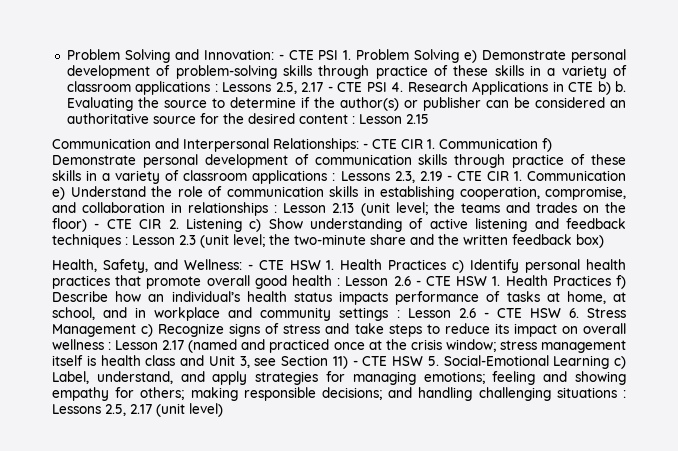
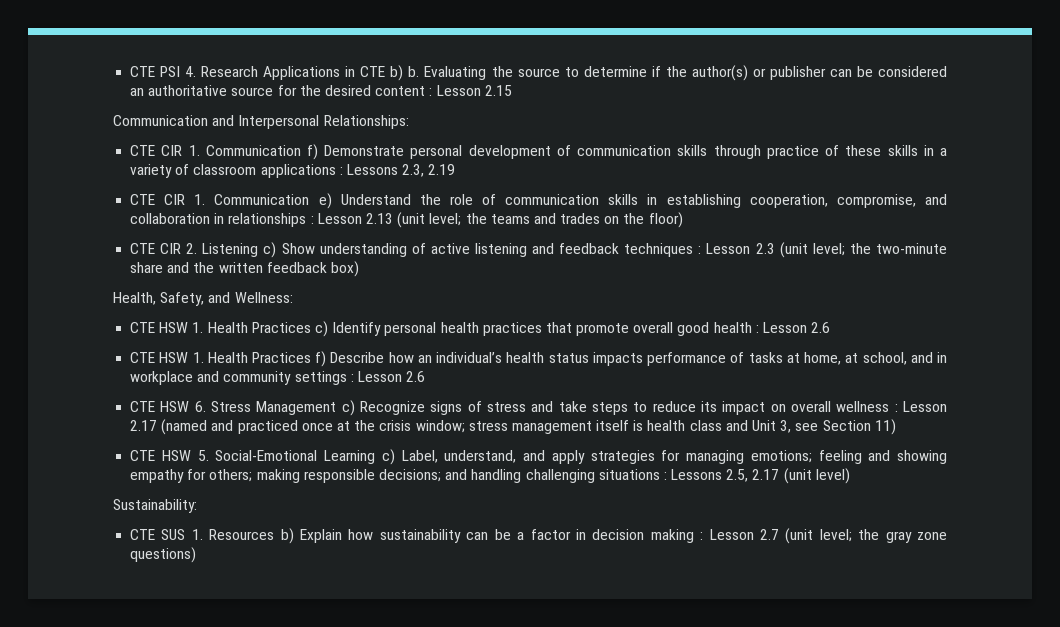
- Problem Solving and Innovation: - CTE PSI 1. Problem Solving e) Demonstrate personal development of problem-solving skills through practice of these skills in a variety of classroom applications : Lessons 2.5, 2.17 - CTE PSI 4. Research Applications in CTE b) b.
+ CTE PSI 4. Research Applications in CTE b) b.
- Communication and Interpersonal Relationships: - CTE CIR 1. Communication f) Demonstrate personal development of communication skills through practice of these skills in a variety of classroom applications :
+ Communication and Interpersonal Relationships:
+ CTE CIR 1. Communication f) Demonstrate personal development of communication skills through practice of these skills in a variety of classroom applications :
- Lessons 2.3, 2.19 - CTE CIR 1. Communication e) Understand the role of communication skills in establishing cooperation, compromise, and collaboration in relationships :
+ Lessons 2.3, 2.19
+ CTE CIR 1. Communication e) Understand the role of communication skills in establishing cooperation, compromise, and collaboration in relationships :
- the teams and trades on the floor) - CTE CIR 2. Listening c) Show understanding of active listening and feedback techniques :
+ the teams and trades on the floor)
+ CTE CIR 2. Listening c) Show understanding of active listening and feedback techniques :
- Health, Safety, and Wellness: - CTE HSW 1. Health Practices c) Identify personal health practices that promote overall good health : Lesson 2.6 - CTE HSW 1. Health Practices f) Describe how an individual’s health status impacts performance of tasks at home, at school, and in workplace and community settings : Lesson 2.6 - CTE HSW 6. Stress Management c) Recognize signs of stress and take steps to reduce its impact on overall wellness :
+ Health, Safety, and Wellness:
+ CTE HSW 1. Health Practices c) Identify personal health practices that promote overall good health : Lesson 2.6
+ CTE HSW 1. Health Practices f) Describe how an individual’s health status impacts performance of tasks at home, at school, and in workplace and community settings : Lesson 2.6
+ CTE HSW 6. Stress Management c) Recognize signs of stress and take steps to reduce its impact on overall wellness :
- stress management itself is health class and Unit 3, see Section 11) - CTE HSW 5. Social-Emotional Learning c) Label, understand, and apply strategies for managing emotions;
+ stress management itself is health class and Unit 3, see Section 11)
+ CTE HSW 5. Social-Emotional Learning c) Label, understand, and apply strategies for managing emotions;
+ Sustainability:
+ CTE SUS 1. Resources b) Explain how sustainability can be a factor in decision making : Lesson 2.7 (unit level; the gray zone questions)

